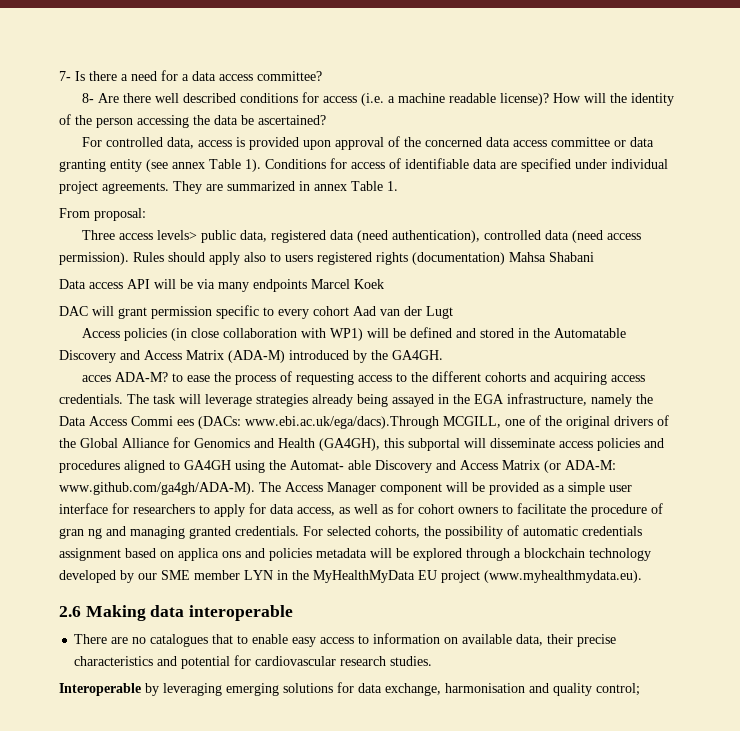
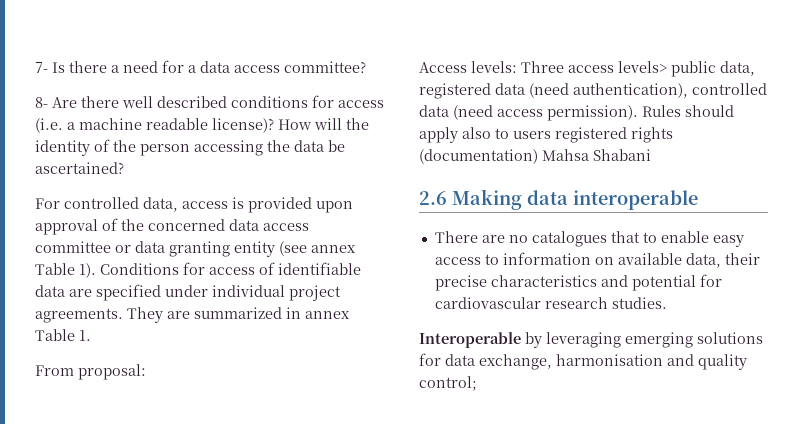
- Three access levels> public data, registered data (need authentication), controlled data (need access permission).
+ Access levels: Three access levels> public data, registered data (need authentication), controlled data (need access permission).
- Data access API will be via many endpoints Marcel Koek
- DAC will grant permission specific to every cohort Aad van der Lugt
- Access policies (in close collaboration with WP1) will be defined and stored in the Automatable Discovery and Access Matrix (ADA-M) introduced by the GA4GH.
- acces ADA-M? to ease the process of requesting access to the different cohorts and acquiring access credentials. The task will leverage strategies already being assayed in the EGA infrastructure, namely the Data Access Commi ees (DACs: www.ebi.ac.uk/ega/dacs).Through MCGILL, one of the original drivers of the Global Alliance for Genomics and Health (GA4GH), this subportal will disseminate access policies and procedures aligned to GA4GH using the Automat- able Discovery and Access Matrix (or ADA-M: www.github.com/ga4gh/ADA-M). The Access Manager component will be provided as a simple user interface for researchers to apply for data access, as well as for cohort owners to facilitate the procedure of gran ng and managing granted credentials. For selected cohorts, the possibility of automatic credentials assignment based on applica ons and policies metadata will be explored through a blockchain technology developed by our SME member LYN in the MyHealthMyData EU project (www.myhealthmydata.eu).

